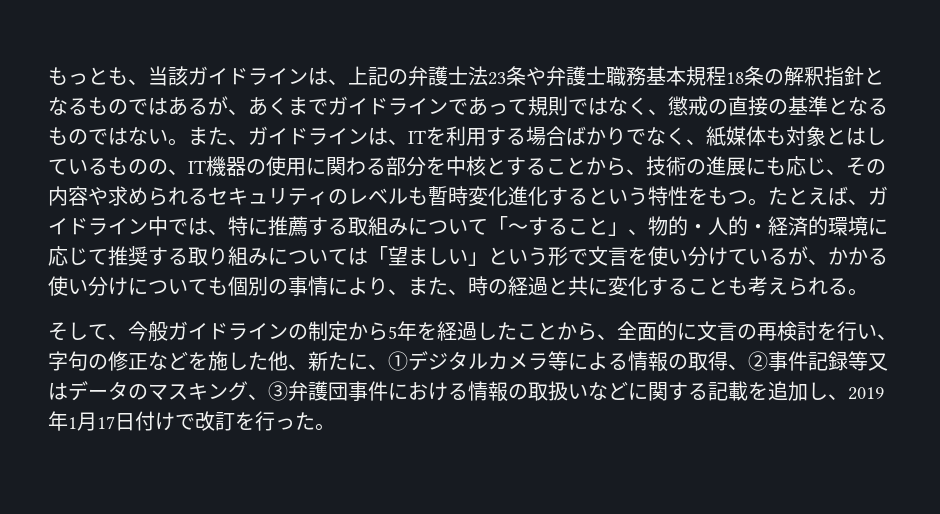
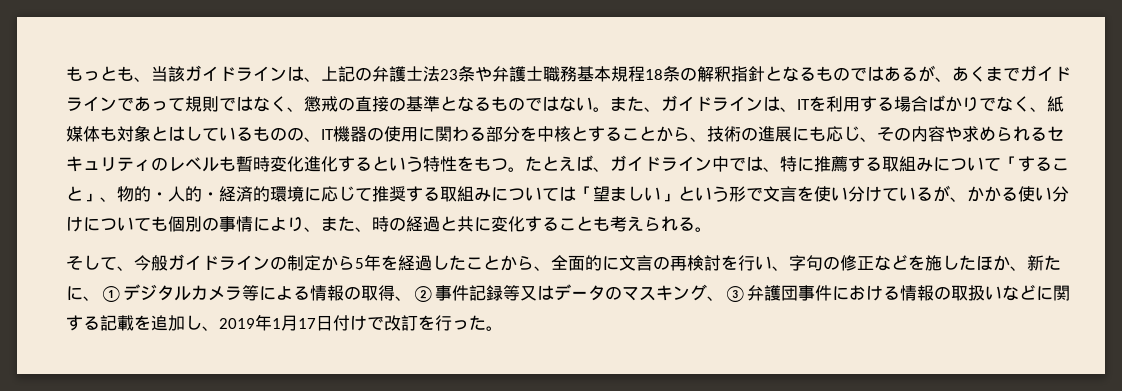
- たとえば、ガイドライン中では、特に推薦する取組みについて「～すること」、物的・人的・経済的環境に応じて推奨する取り組みについては「望ましい」という形で文言を使い分けているが、かかる使い分けについても個別の事情により、また、時の経過と共に変化することも考えられる。
+ たとえば、ガイドライン中では、特に推薦する取組みについて「すること」、物的・人的・経済的環境に応じて推奨する取組みについては「望ましい」という形で文言を使い分けているが、かかる使い分けについても個別の事情により、また、時の経過と共に変化することも考えられる。
- そして、今般ガイドラインの制定から5年を経過したことから、全面的に文言の再検討を行い、字句の修正などを施した他、新たに、①デジタルカメラ等による情報の取得、②事件記録等又はデータのマスキング、③弁護団事件における情報の取扱いなどに関する記載を追加し、2019年1月17日付けで改訂を行った。
+ そして、今般ガイドラインの制定から5年を経過したことから、全面的に文言の再検討を行い、字句の修正などを施したほか、新たに、①デジタルカメラ等による情報の取得、②事件記録等又はデータのマスキング、③弁護団事件における情報の取扱いなどに関する記載を追加し、2019年1月17日付けで改訂を行った。

